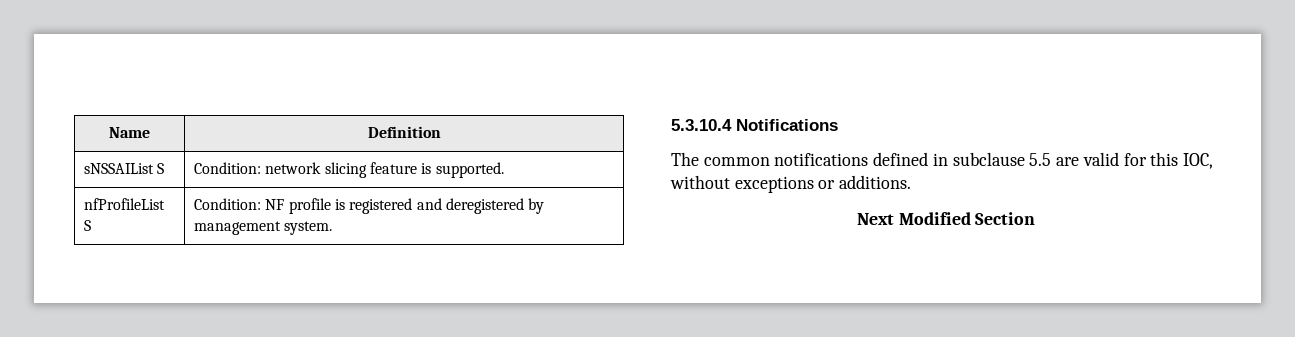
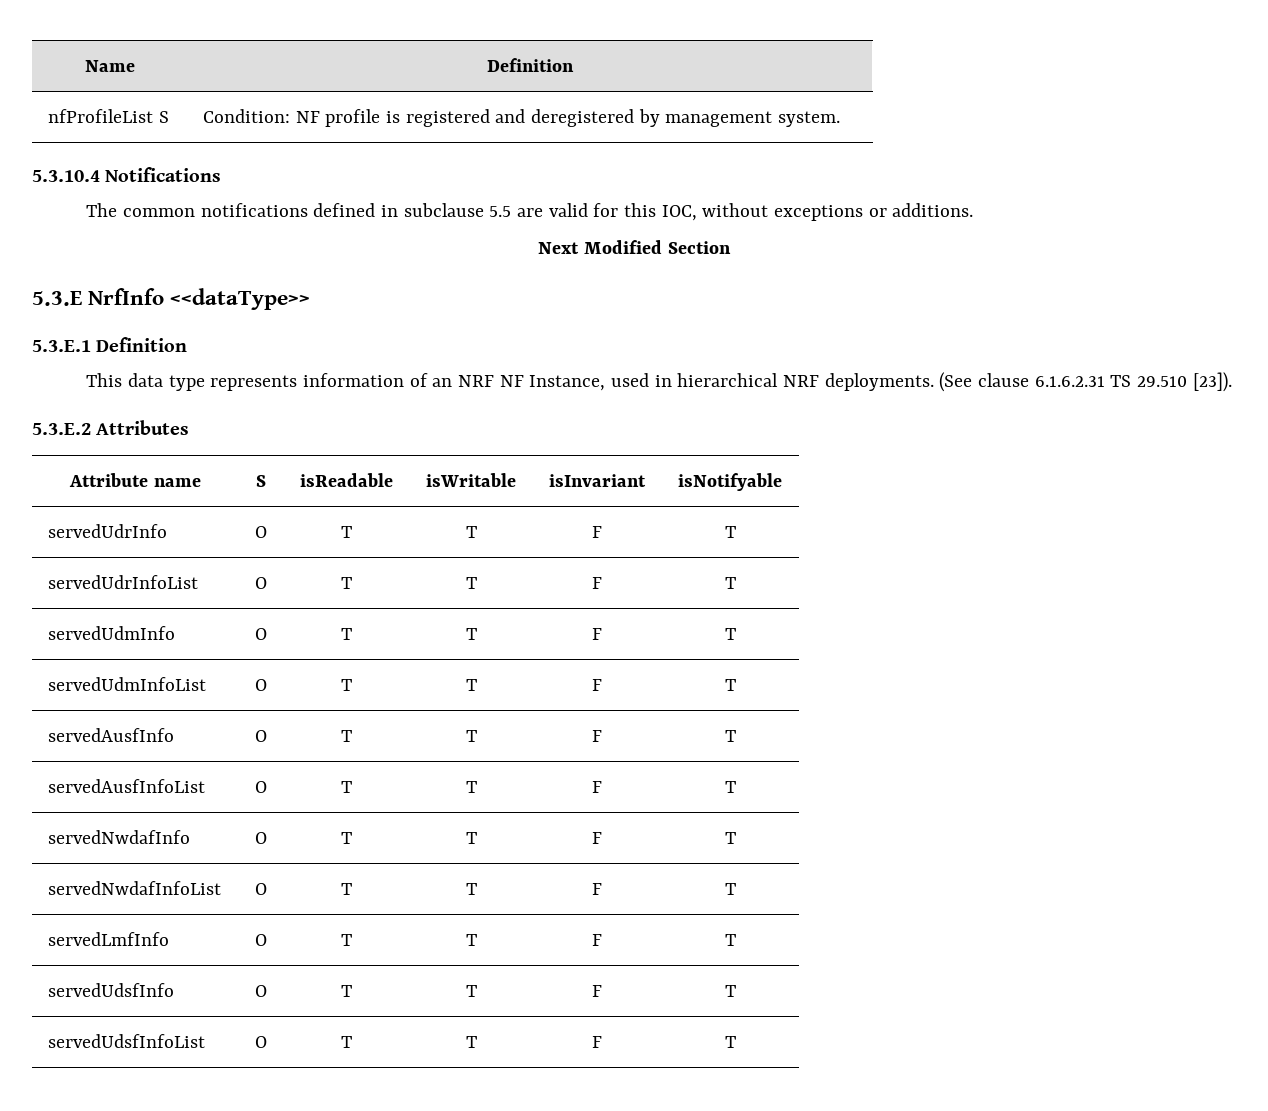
- sNSSAIList S | Condition: network slicing feature is supported.
+ 5.3.E NrfInfo <<dataType>>
+ 5.3.E.1 Definition
+ This data type represents information of an NRF NF Instance, used in hierarchical NRF deployments. (See clause 6.1.6.2.31 TS 29.510 [23]).
+ 5.3.E.2 Attributes
+ Attribute name | S | isReadable | isWritable | isInvariant | isNotifyable
+ servedUdrInfo | O | T | T | F | T
+ servedUdrInfoList | O | T | T | F | T
+ servedUdmInfo | O | T | T | F | T
+ servedUdmInfoList | O | T | T | F | T
+ servedAusfInfo | O | T | T | F | T
+ servedAusfInfoList | O | T | T | F | T
+ servedNwdafInfo | O | T | T | F | T
+ servedNwdafInfoList | O | T | T | F | T
+ servedLmfInfo | O | T | T | F | T
+ servedUdsfInfo | O | T | T | F | T
+ servedUdsfInfoList | O | T | T | F | T

